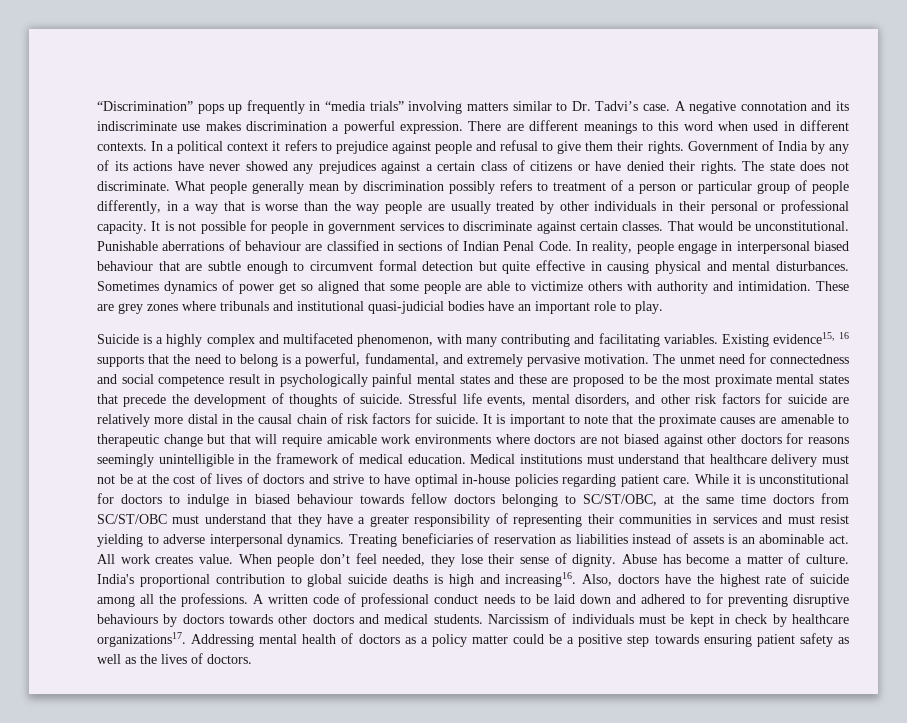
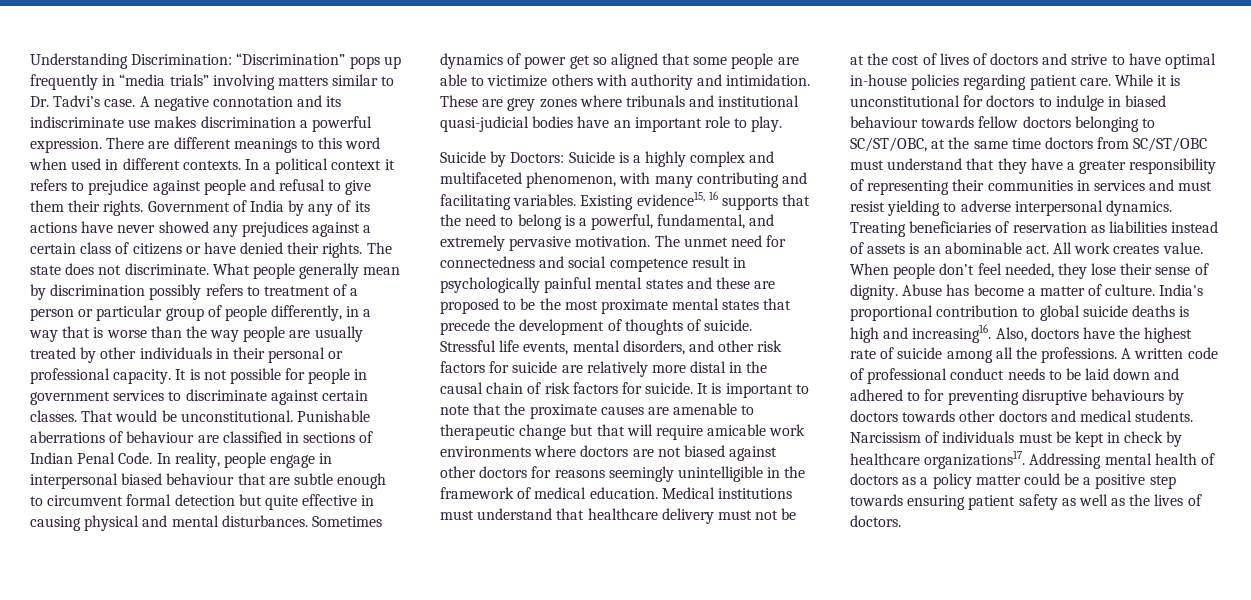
- “Discrimination” pops up frequently in “media trials” involving matters similar to Dr. Tadvi’s case.
+ Understanding Discrimination: “Discrimination” pops up frequently in “media trials” involving matters similar to Dr. Tadvi’s case.
- Suicide is a highly complex and multifaceted phenomenon, with many contributing and facilitating variables.
+ Suicide by Doctors: Suicide is a highly complex and multifaceted phenomenon, with many contributing and facilitating variables.

